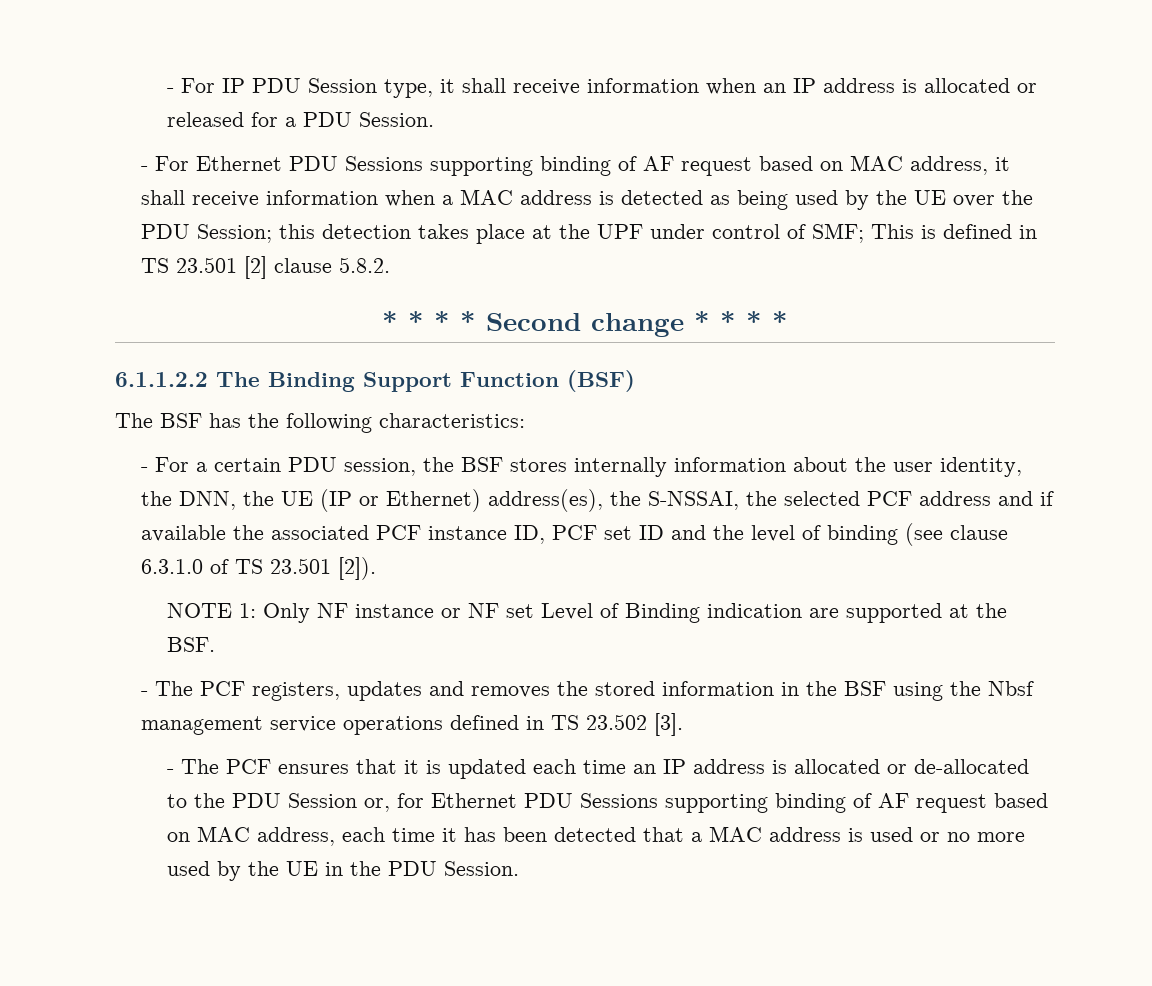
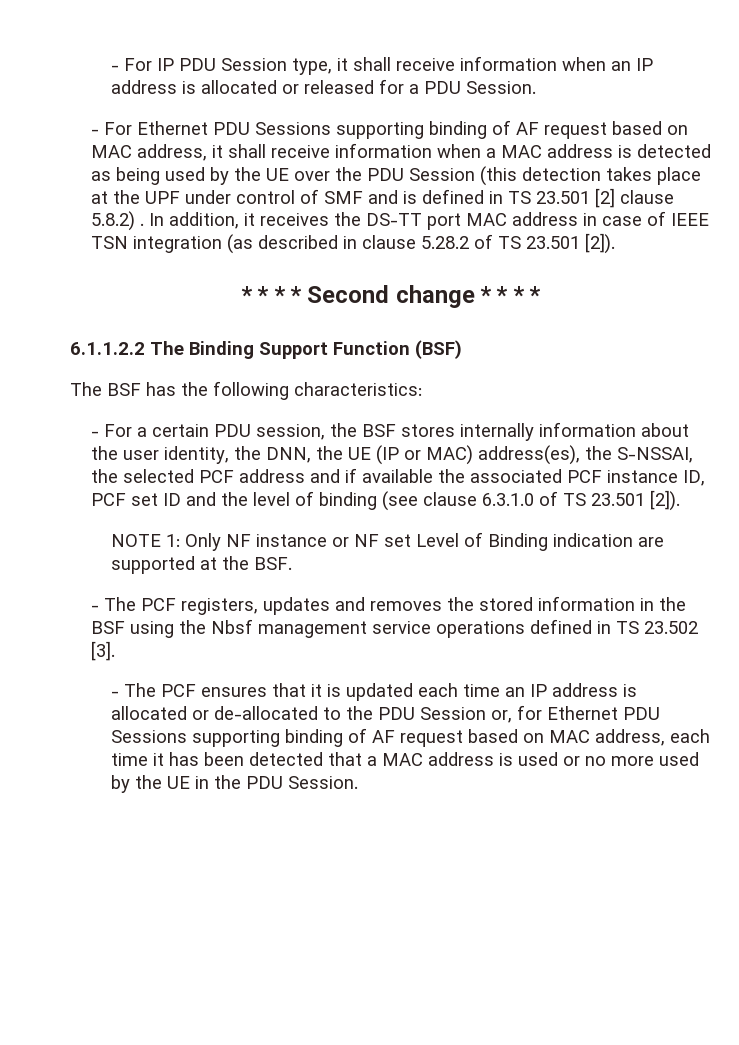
- - For Ethernet PDU Sessions supporting binding of AF request based on MAC address, it shall receive information when a MAC address is detected as being used by the UE over the PDU Session; this detection takes place at the UPF under control of SMF; This is defined in TS 23.501 [2] clause 5.8.2.
+ - For Ethernet PDU Sessions supporting binding of AF request based on MAC address, it shall receive information when a MAC address is detected as being used by the UE over the PDU Session (this detection takes place at the UPF under control of SMF and is defined in TS 23.501 [2] clause 5.8.2) . In addition, it receives the DS-TT port MAC address in case of IEEE TSN integration (as described in clause 5.28.2 of TS 23.501 [2]).
- - For a certain PDU session, the BSF stores internally information about the user identity, the DNN, the UE (IP or Ethernet) address(es), the S-NSSAI, the selected PCF address and if available the associated PCF instance ID, PCF set ID and the level of binding (see clause 6.3.1.0 of TS 23.501 [2]).
+ - For a certain PDU session, the BSF stores internally information about the user identity, the DNN, the UE (IP or MAC) address(es), the S-NSSAI, the selected PCF address and if available the associated PCF instance ID, PCF set ID and the level of binding (see clause 6.3.1.0 of TS 23.501 [2]).

